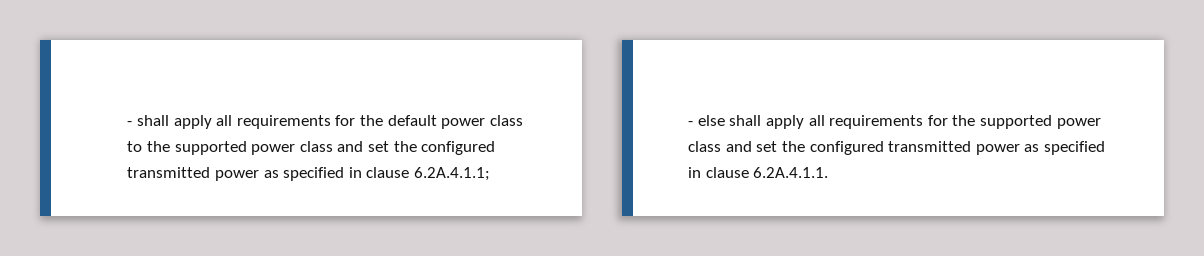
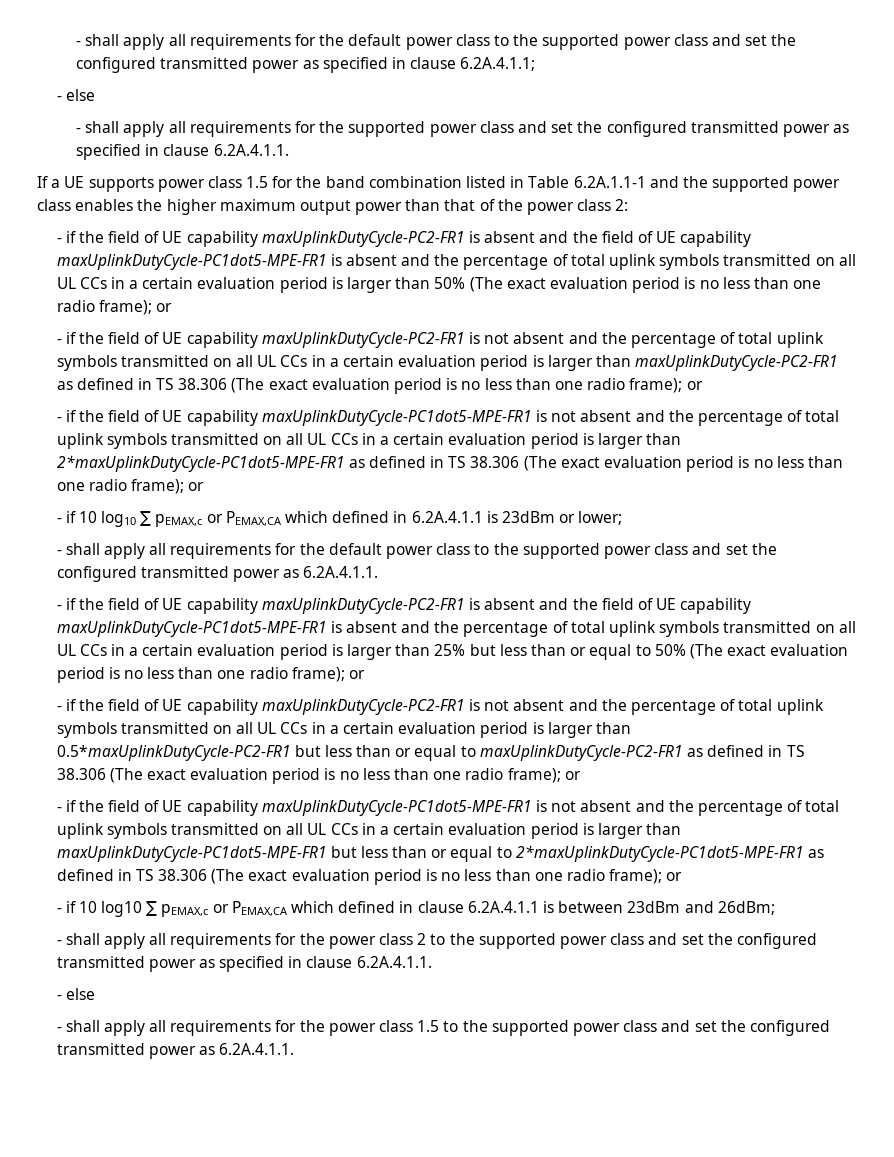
  - shall apply all requirements for the default power class to the supported power class and set the configured transmitted power as specified in clause 6.2A.4.1.1;
- - else shall apply all requirements for the supported power class and set the configured transmitted power as specified in clause 6.2A.4.1.1.
+ - else
+ - shall apply all requirements for the supported power class and set the configured transmitted power as specified in clause 6.2A.4.1.1.
+ If a UE supports power class 1.5 for the band combination listed in Table 6.2A.1.1-1 and the supported power class enables the higher maximum output power than that of the power class 2:
+ - if the field of UE capability maxUplinkDutyCycle-PC2-FR1 is absent and the field of UE capability maxUplinkDutyCycle-PC1dot5-MPE-FR1 is absent and the percentage of total uplink symbols transmitted on all UL CCs in a certain evaluation period is larger than 50% (The exact evaluation period is no less than one radio frame); or
+ - if the field of UE capability maxUplinkDutyCycle-PC2-FR1 is not absent and the percentage of total uplink symbols transmitted on all UL CCs in a certain evaluation period is larger than maxUplinkDutyCycle-PC2-FR1 as defined in TS 38.306 (The exact evaluation period is no less than one radio frame); or
+ - if the field of UE capability maxUplinkDutyCycle-PC1dot5-MPE-FR1 is not absent and the percentage of total uplink symbols transmitted on all UL CCs in a certain evaluation period is larger than 2*maxUplinkDutyCycle-PC1dot5-MPE-FR1 as defined in TS 38.306 (The exact evaluation period is no less than one radio frame); or
+ - if 10 log10 ∑ pEMAX,c or PEMAX,CA which defined in 6.2A.4.1.1 is 23dBm or lower;
+ - shall apply all requirements for the default power class to the supported power class and set the configured transmitted power as 6.2A.4.1.1.
+ - if the field of UE capability maxUplinkDutyCycle-PC2-FR1 is absent and the field of UE capability maxUplinkDutyCycle-PC1dot5-MPE-FR1 is absent and the percentage of total uplink symbols transmitted on all UL CCs in a certain evaluation period is larger than 25% but less than or equal to 50% (The exact evaluation period is no less than one radio frame); or
+ - if the field of UE capability maxUplinkDutyCycle-PC2-FR1 is not absent and the percentage of total uplink symbols transmitted on all UL CCs in a certain evaluation period is larger than 0.5*maxUplinkDutyCycle-PC2-FR1 but less than or equal to maxUplinkDutyCycle-PC2-FR1 as defined in TS 38.306 (The exact evaluation period is no less than one radio frame); or
+ - if the field of UE capability maxUplinkDutyCycle-PC1dot5-MPE-FR1 is not absent and the percentage of total uplink symbols transmitted on all UL CCs in a certain evaluation period is larger than maxUplinkDutyCycle-PC1dot5-MPE-FR1 but less than or equal to 2*maxUplinkDutyCycle-PC1dot5-MPE-FR1 as defined in TS 38.306 (The exact evaluation period is no less than one radio frame); or
+ - if 10 log10 ∑ pEMAX,c or PEMAX,CA which defined in clause 6.2A.4.1.1 is between 23dBm and 26dBm;
+ - shall apply all requirements for the power class 2 to the supported power class and set the configured transmitted power as specified in clause 6.2A.4.1.1.
+ - else
+ - shall apply all requirements for the power class 1.5 to the supported power class and set the configured transmitted power as 6.2A.4.1.1.

